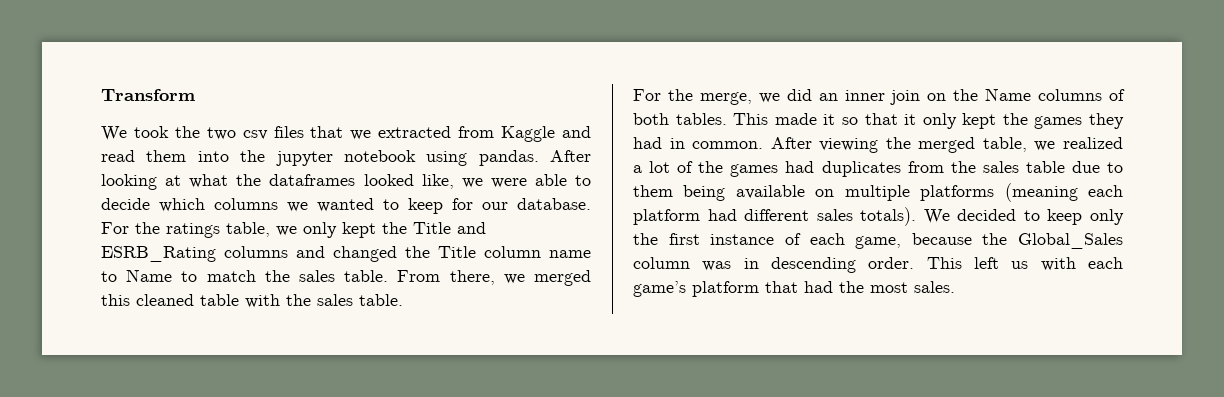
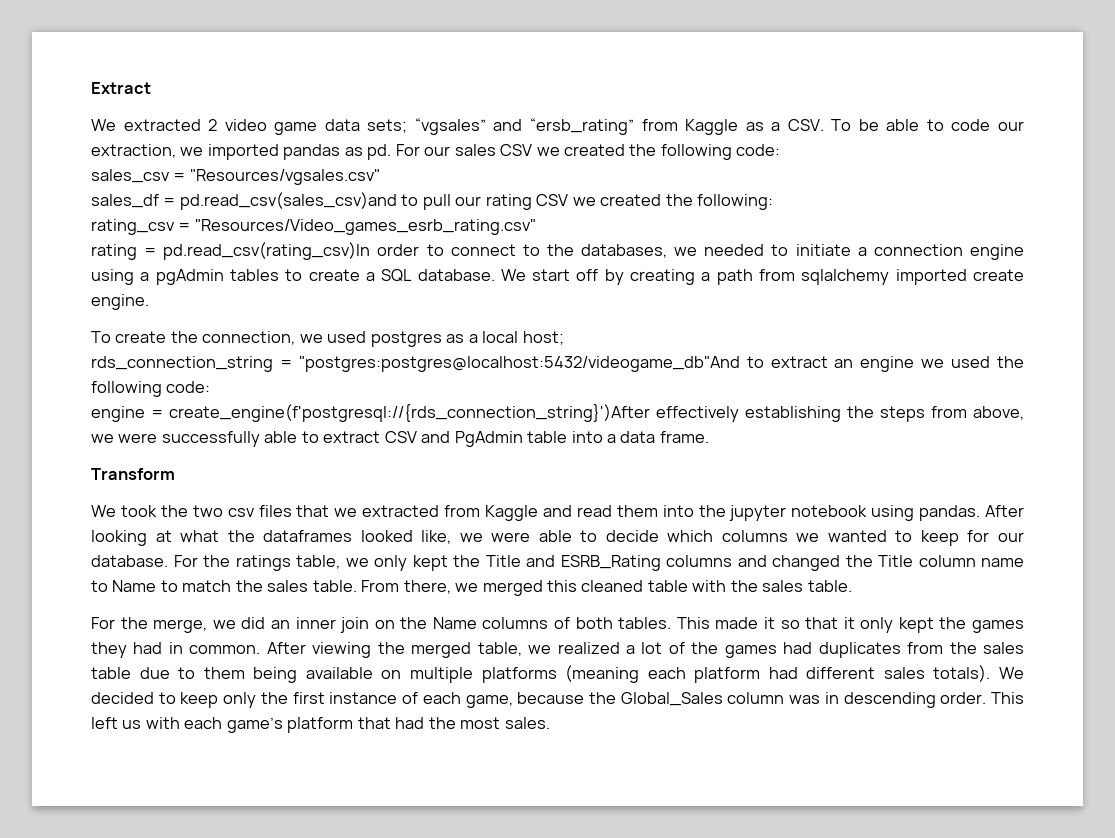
+ Extract
+ We extracted 2 video game data sets; “vgsales” and “ersb_rating” from Kaggle as a CSV. To be able to code our extraction, we imported pandas as pd. For our sales CSV we created the following code:
+ sales_csv = "Resources/vgsales.csv"
+ sales_df = pd.read_csv(sales_csv)and to pull our rating CSV we created the following:
+ rating_csv = "Resources/Video_games_esrb_rating.csv"
+ rating = pd.read_csv(rating_csv)In order to connect to the databases, we needed to initiate a connection engine using a pgAdmin tables to create a SQL database. We start off by creating a path from sqlalchemy imported create engine.
+ To create the connection, we used postgres as a local host;
+ rds_connection_string = "postgres:postgres@localhost:5432/videogame_db"And to extract an engine we used the following code:
+ engine = create_engine(f'postgresql://{rds_connection_string}')After effectively establishing the steps from above, we were successfully able to extract CSV and PgAdmin table into a data frame.

